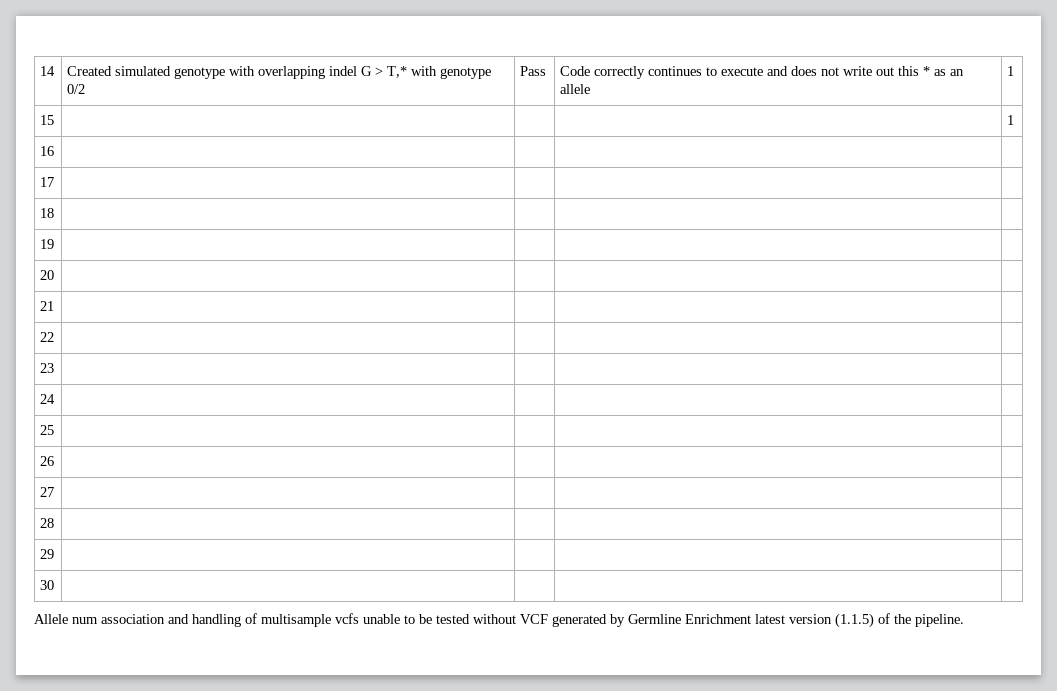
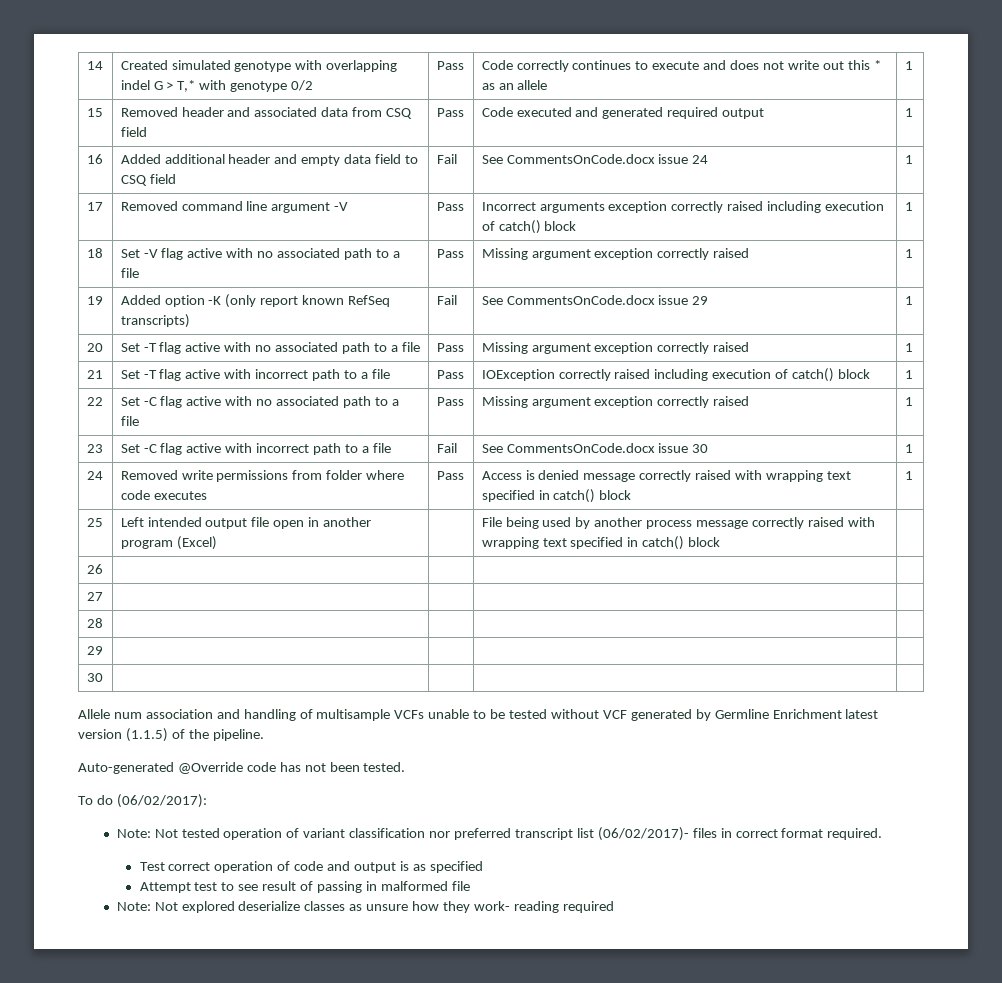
- 15 | | | | 1
- 16 | | | |
- 17 | | | |
- 18 | | | |
- 19 | | | |
- 20 | | | |
- 21 | | | |
- 22 | | | |
- 23 | | | |
- 24 | | | |
- 25 | | | |
+ 15 | Removed header and associated data from CSQ field | Pass | Code executed and generated required output | 1
+ 16 | Added additional header and empty data field to CSQ field | Fail | See CommentsOnCode.docx issue 24 | 1
+ 17 | Removed command line argument -V | Pass | Incorrect arguments exception correctly raised including execution of catch() block | 1
+ 18 | Set -V flag active with no associated path to a file | Pass | Missing argument exception correctly raised | 1
+ 19 | Added option -K (only report known RefSeq transcripts) | Fail | See CommentsOnCode.docx issue 29 | 1
+ 20 | Set -T flag active with no associated path to a file | Pass | Missing argument exception correctly raised | 1
+ 21 | Set -T flag active with incorrect path to a file | Pass | IOException correctly raised including execution of catch() block | 1
+ 22 | Set -C flag active with no associated path to a file | Pass | Missing argument exception correctly raised | 1
+ 23 | Set -C flag active with incorrect path to a file | Fail | See CommentsOnCode.docx issue 30 | 1
+ 24 | Removed write permissions from folder where code executes | Pass | Access is denied message correctly raised with wrapping text specified in catch() block | 1
+ 25 | Left intended output file open in another program (Excel) | | File being used by another process message correctly raised with wrapping text specified in catch() block |
- Allele num association and handling of multisample vcfs unable to be tested without VCF generated by Germline Enrichment latest version (1.1.5) of the pipeline.
+ Allele num association and handling of multisample VCFs unable to be tested without VCF generated by Germline Enrichment latest version (1.1.5) of the pipeline.
+ Auto-generated @Override code has not been tested.
+ To do (06/02/2017):
+ Note: Not tested operation of variant classification nor preferred transcript list (06/02/2017)- files in correct format required.
+ Test correct operation of code and output is as specified
+ Attempt test to see result of passing in malformed file
+ Note: Not explored deserialize classes as unsure how they work- reading required

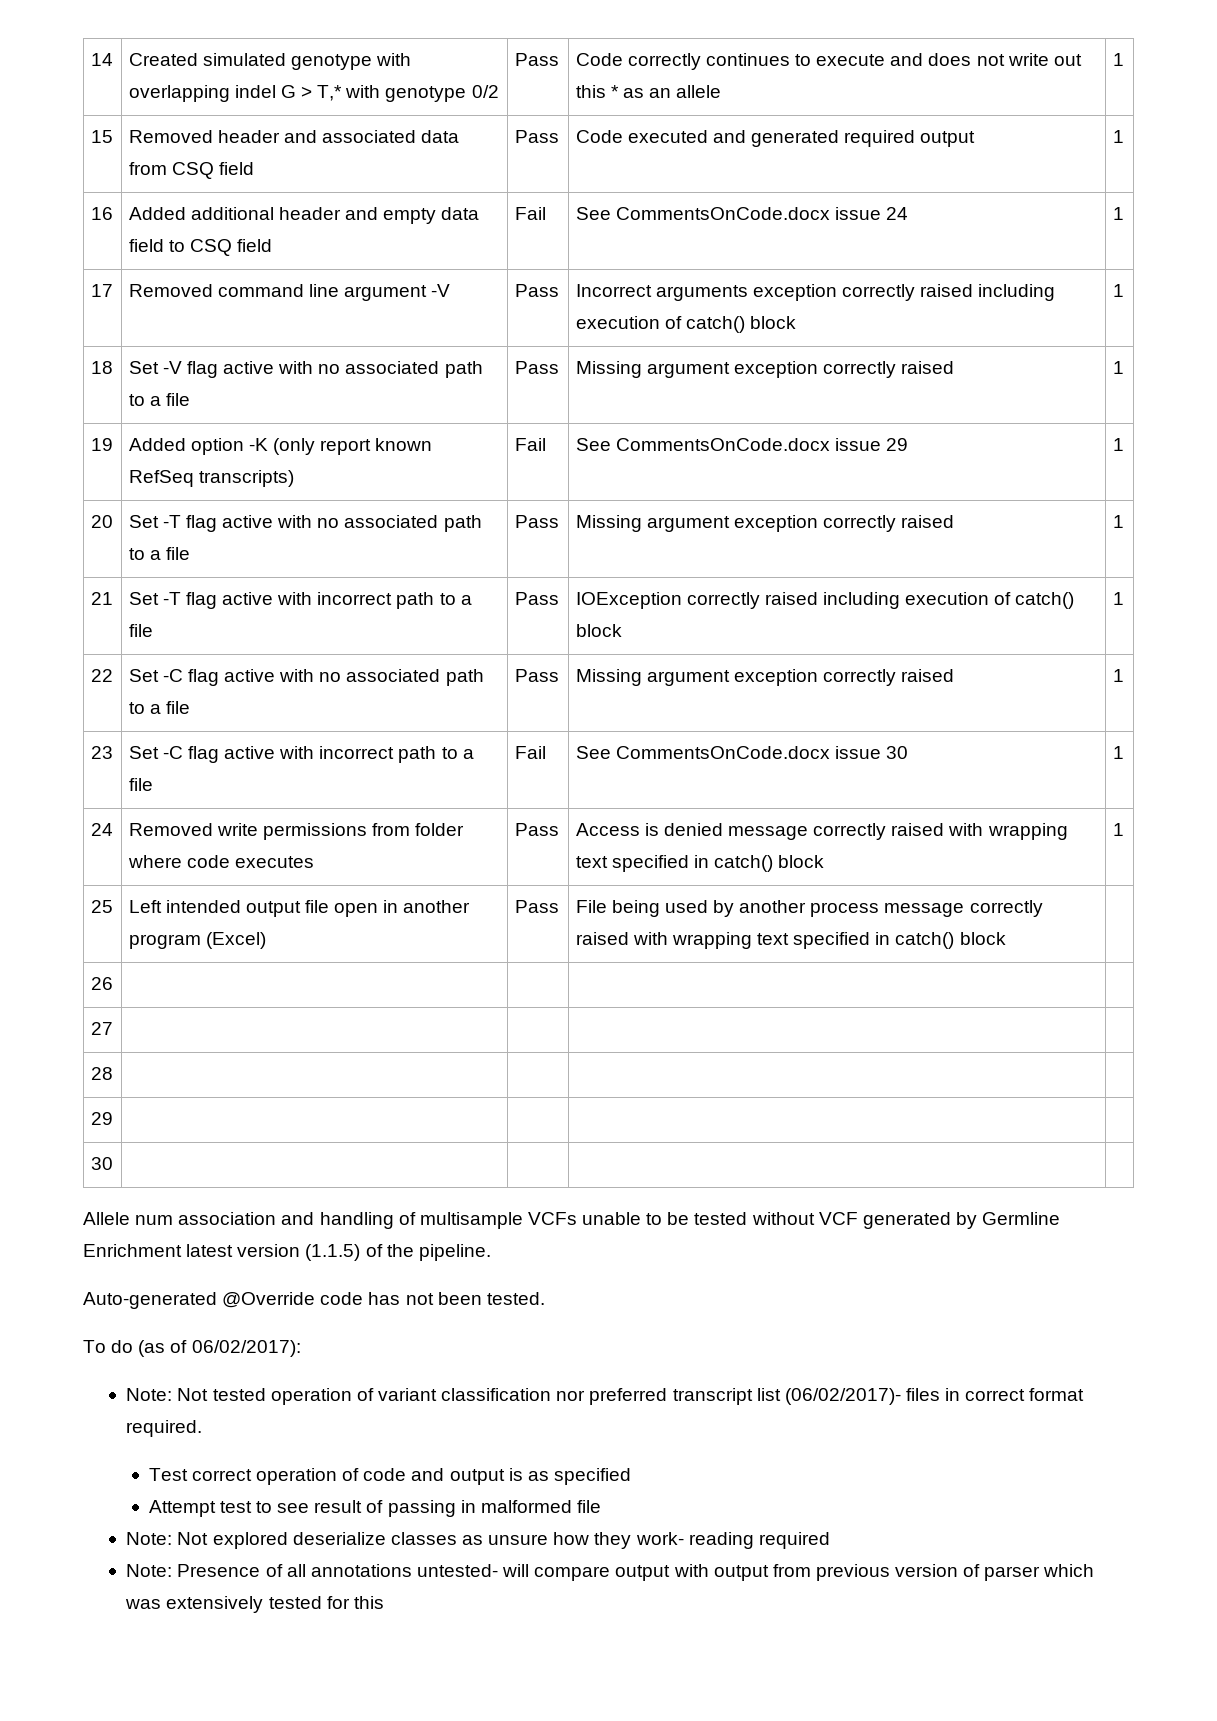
- 25 | Left intended output file open in another program (Excel) | | File being used by another process message correctly raised with wrapping text specified in catch() block |
+ 25 | Left intended output file open in another program (Excel) | Pass | File being used by another process message correctly raised with wrapping text specified in catch() block |
- To do (06/02/2017):
+ To do (as of 06/02/2017):
+ Note: Presence of all annotations untested- will compare output with output from previous version of parser which was extensively tested for this

